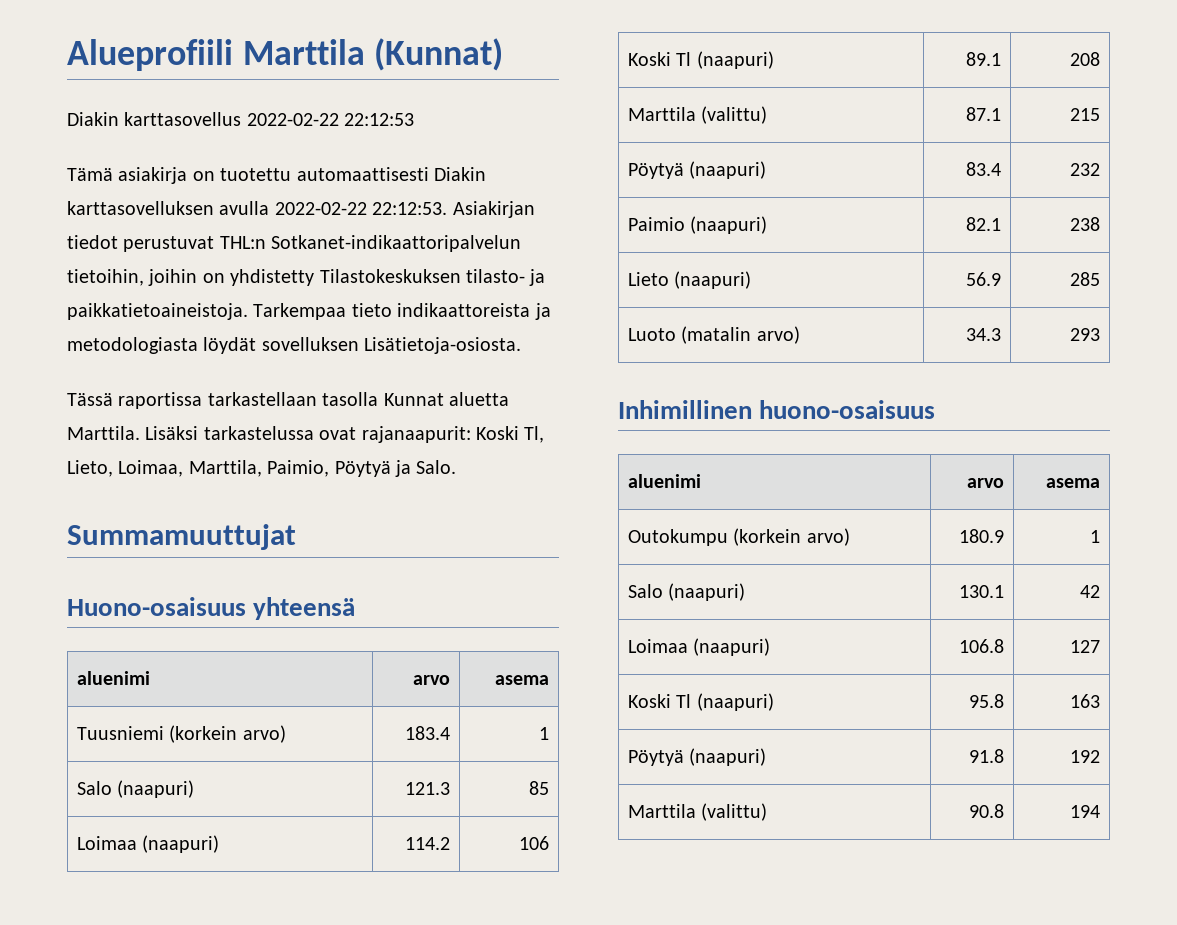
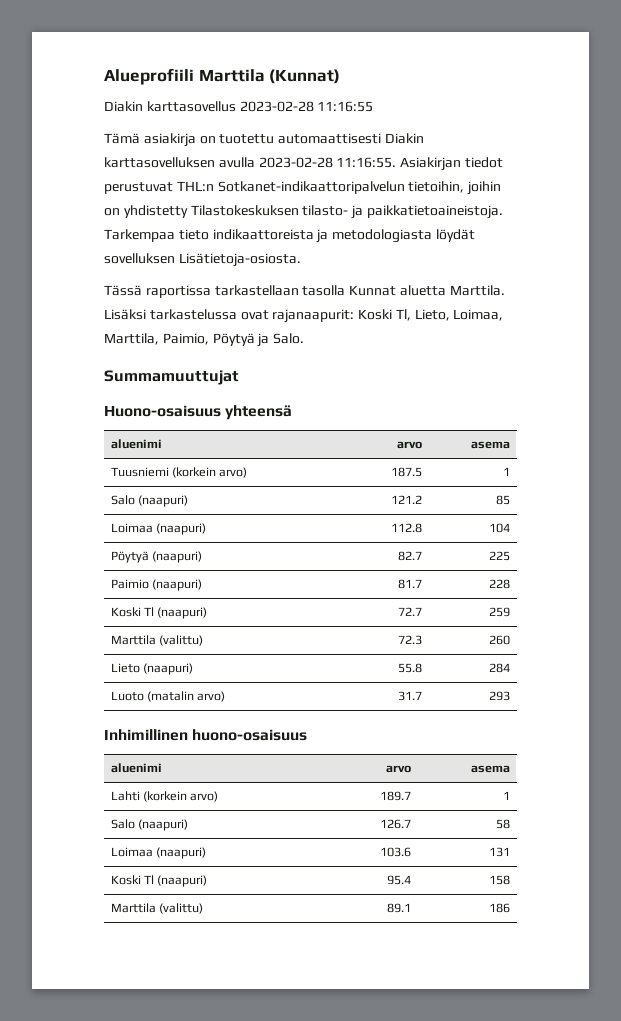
- Diakin karttasovellus 2022-02-22 22:12:53
+ Diakin karttasovellus 2023-02-28 11:16:55
- Tämä asiakirja on tuotettu automaattisesti Diakin karttasovelluksen avulla 2022-02-22 22:12:53.
+ Tämä asiakirja on tuotettu automaattisesti Diakin karttasovelluksen avulla 2023-02-28 11:16:55.
- Tuusniemi (korkein arvo) | 183.4 | 1
- Salo (naapuri) | 121.3 | 85
+ Tuusniemi (korkein arvo) | 187.5 | 1
+ Salo (naapuri) | 121.2 | 85
- Loimaa (naapuri) | 114.2 | 106
- Koski Tl (naapuri) | 89.1 | 208
- Marttila (valittu) | 87.1 | 215
- Pöytyä (naapuri) | 83.4 | 232
- Paimio (naapuri) | 82.1 | 238
+ Loimaa (naapuri) | 112.8 | 104
+ Pöytyä (naapuri) | 82.7 | 225
+ Paimio (naapuri) | 81.7 | 228
+ Koski Tl (naapuri) | 72.7 | 259
+ Marttila (valittu) | 72.3 | 260
- Lieto (naapuri) | 56.9 | 285
+ Lieto (naapuri) | 55.8 | 284
- Luoto (matalin arvo) | 34.3 | 293
+ Luoto (matalin arvo) | 31.7 | 293
- Outokumpu (korkein arvo) | 180.9 | 1
- Salo (naapuri) | 130.1 | 42
- Loimaa (naapuri) | 106.8 | 127
- Koski Tl (naapuri) | 95.8 | 163
- Pöytyä (naapuri) | 91.8 | 192
- Marttila (valittu) | 90.8 | 194
+ Lahti (korkein arvo) | 189.7 | 1
+ Salo (naapuri) | 126.7 | 58
+ Loimaa (naapuri) | 103.6 | 131
+ Koski Tl (naapuri) | 95.4 | 158
+ Marttila (valittu) | 89.1 | 186

